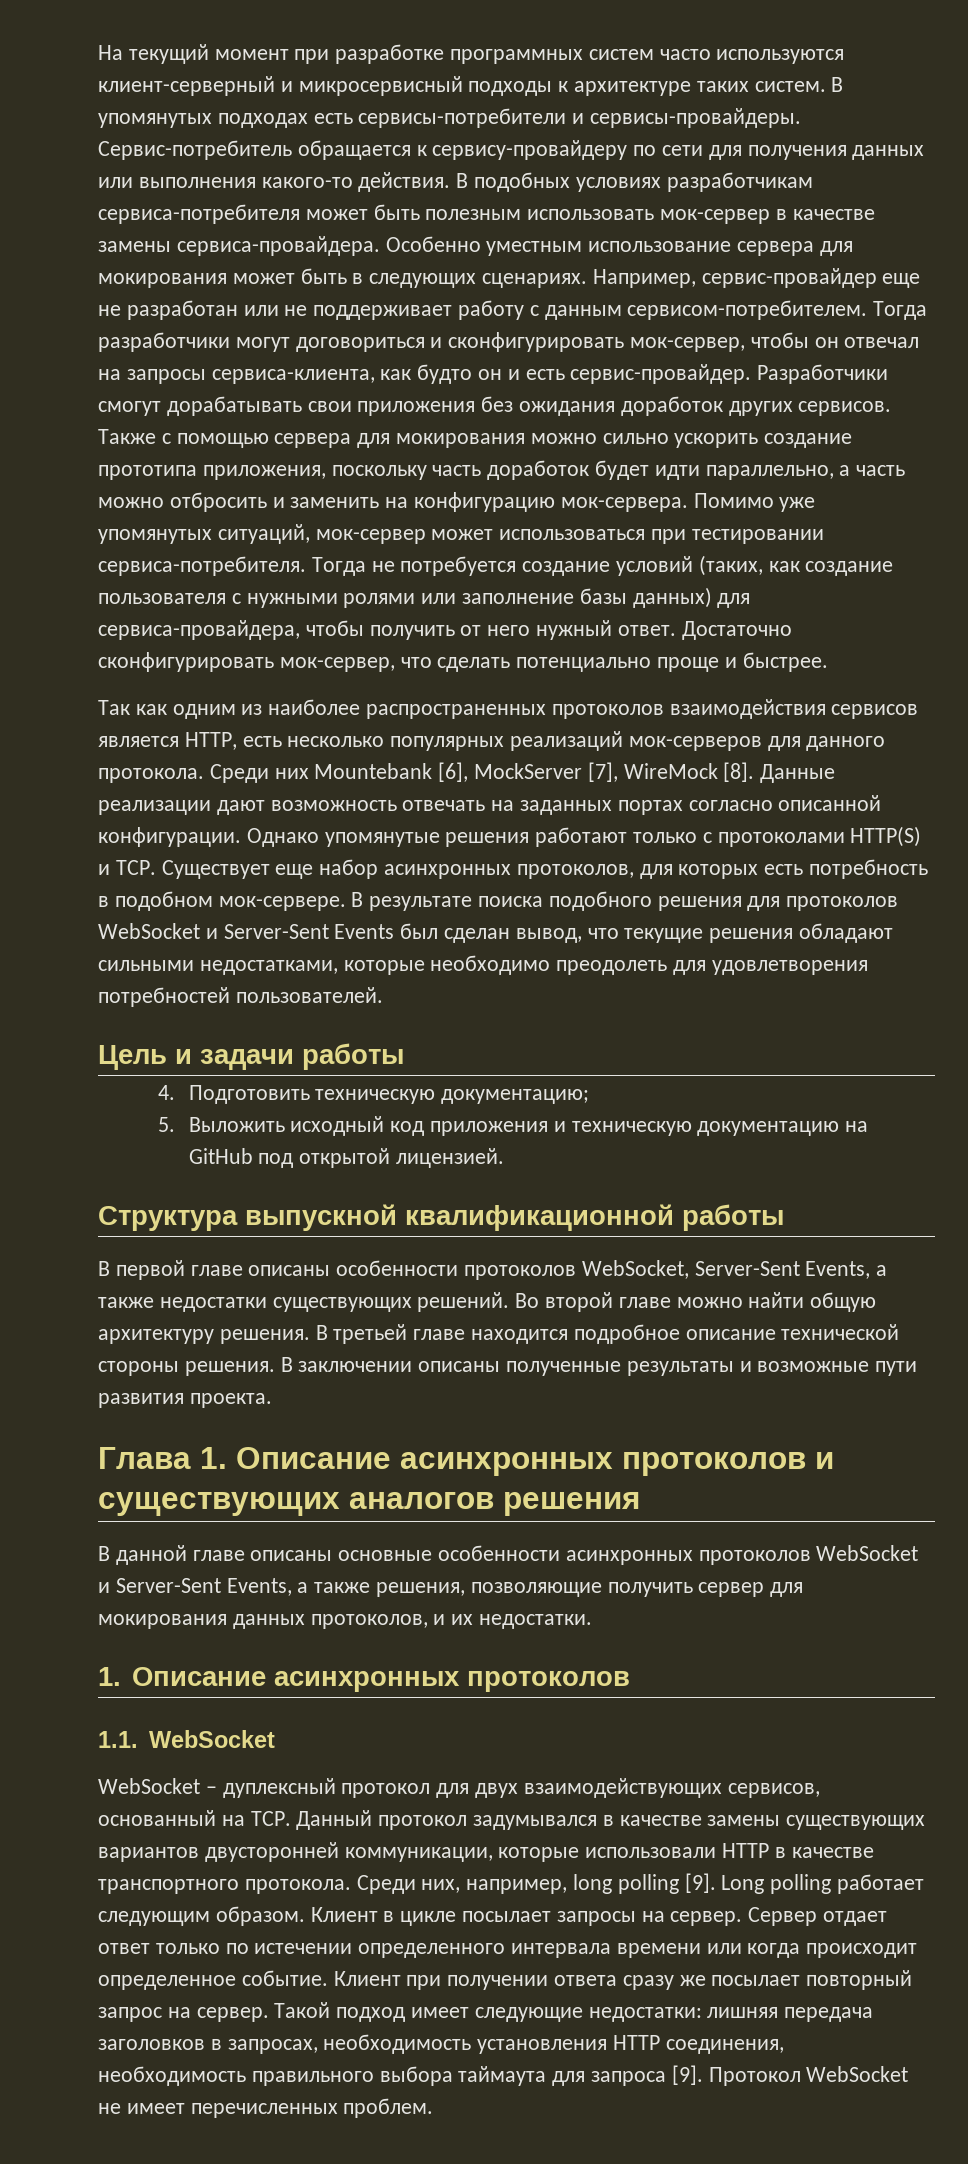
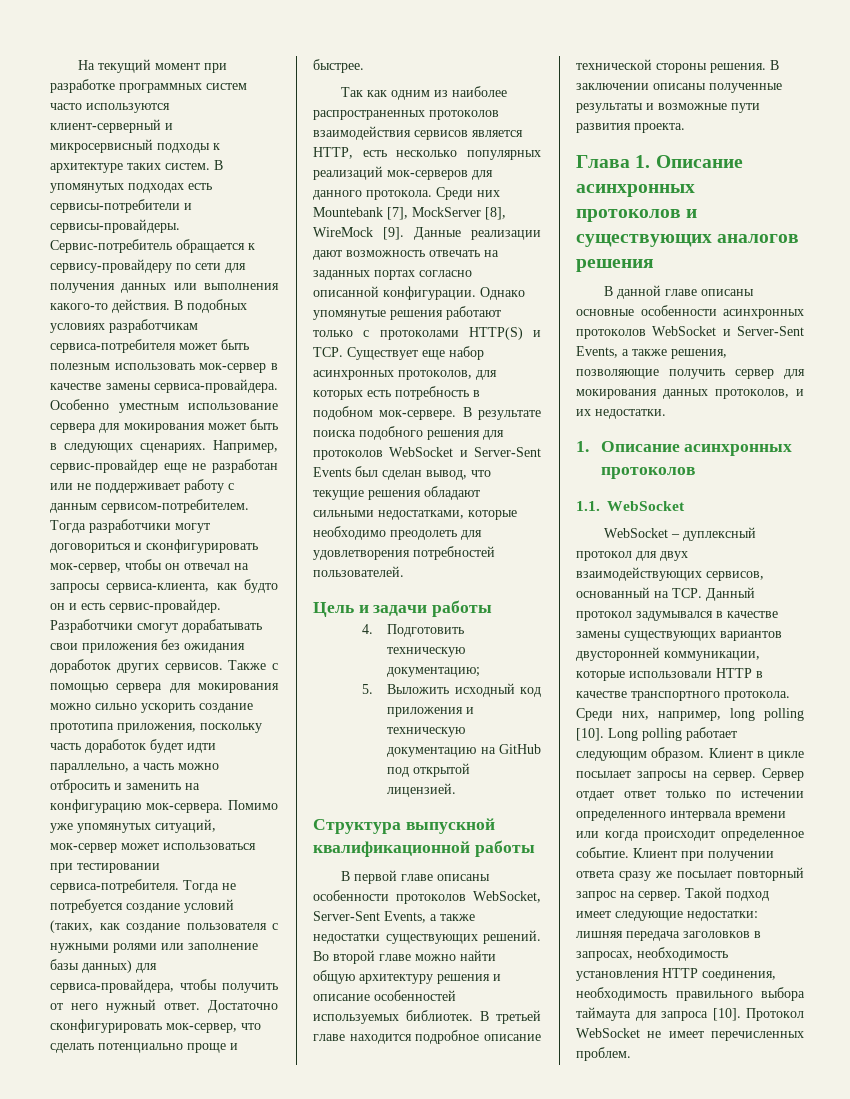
- Среди них Mountebank [6], MockServer [7], WireMock [8].
+ Среди них Mountebank [7], MockServer [8], WireMock [9].
- Во второй главе можно найти общую архитектуру решения.
+ Во второй главе можно найти общую архитектуру решения и описание особенностей используемых библиотек.
- Среди них, например, long polling [9].
+ Среди них, например, long polling [10].
- Такой подход имеет следующие недостатки: лишняя передача заголовков в запросах, необходимость установления HTTP соединения, необходимость правильного выбора таймаута для запроса [9].
+ Такой подход имеет следующие недостатки: лишняя передача заголовков в запросах, необходимость установления HTTP соединения, необходимость правильного выбора таймаута для запроса [10].

